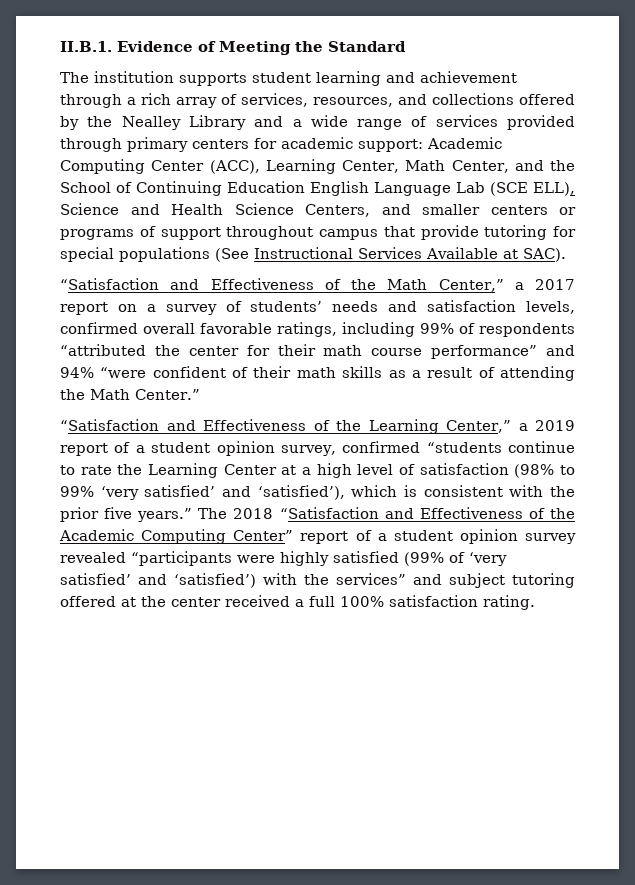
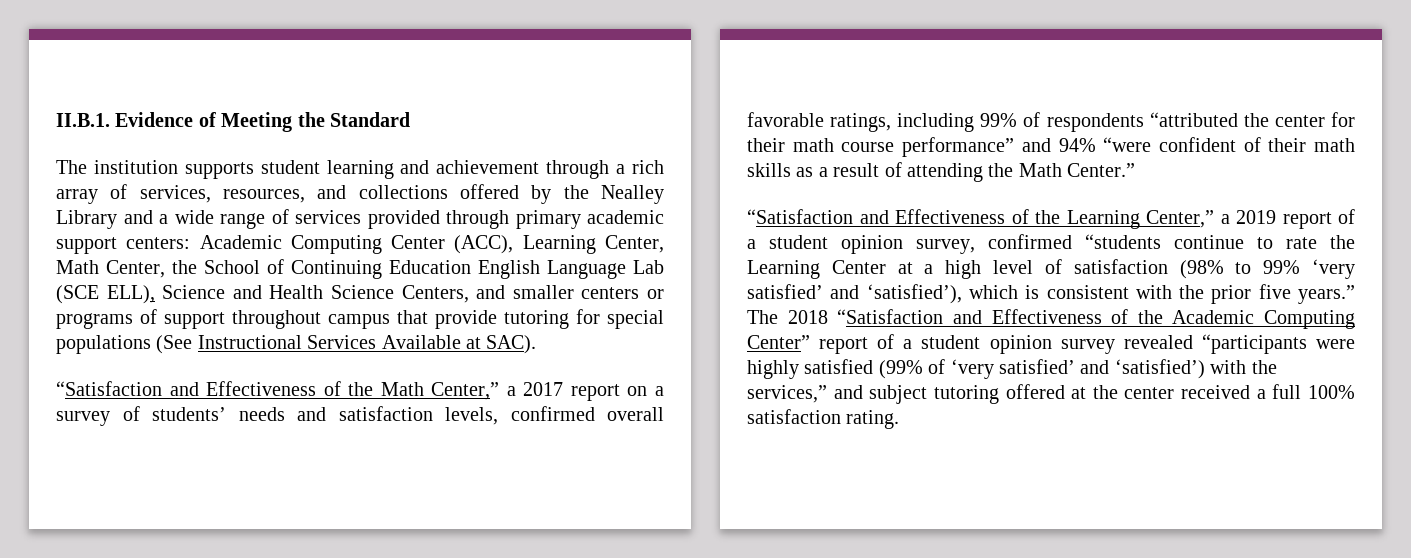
- The institution supports student learning and achievement through a rich array of services, resources, and collections offered by the Nealley Library and a wide range of services provided through primary centers for academic support:
+ The institution supports student learning and achievement through a rich array of services, resources, and collections offered by the Nealley Library and a wide range of services provided through primary academic support centers:
- Academic Computing Center (ACC), Learning Center, Math Center, and the School of Continuing Education English Language Lab (SCE ELL), Science and Health Science Centers, and smaller centers or programs of support throughout campus that provide tutoring for special populations (See Instructional Services Available at SAC).
+ Academic Computing Center (ACC), Learning Center, Math Center, the School of Continuing Education English Language Lab (SCE ELL), Science and Health Science Centers, and smaller centers or programs of support throughout campus that provide tutoring for special populations (See Instructional Services Available at SAC).
- The 2018 “Satisfaction and Effectiveness of the Academic Computing Center” report of a student opinion survey revealed “participants were highly satisfied (99% of ‘very satisfied’ and ‘satisfied’) with the services” and subject tutoring offered at the center received a full 100% satisfaction rating.
+ The 2018 “Satisfaction and Effectiveness of the Academic Computing Center” report of a student opinion survey revealed “participants were highly satisfied (99% of ‘very satisfied’ and ‘satisfied’) with the services,” and subject tutoring offered at the center received a full 100% satisfaction rating.

